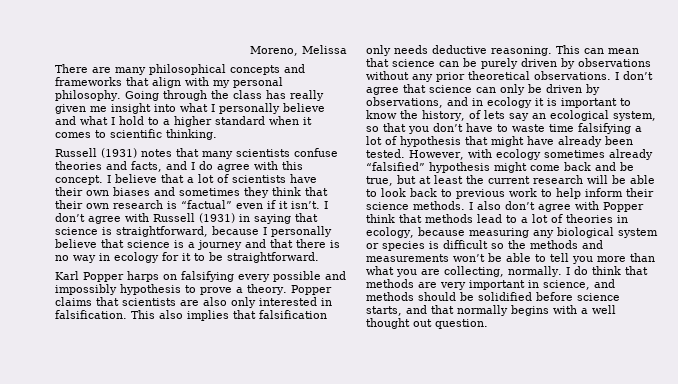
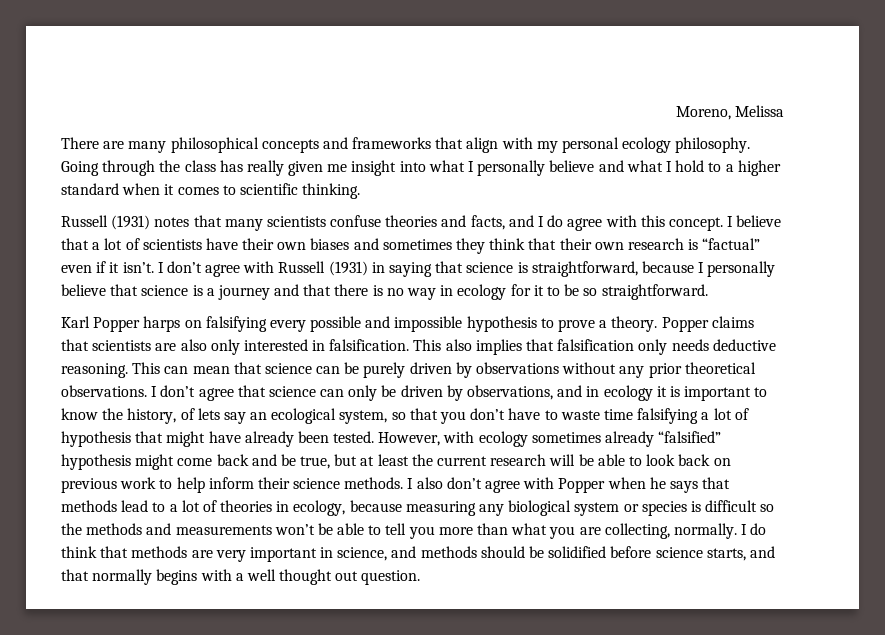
- There are many philosophical concepts and frameworks that align with my personal philosophy.
+ There are many philosophical concepts and frameworks that align with my personal ecology philosophy.
- I don’t agree with Russell (1931) in saying that science is straightforward, because I personally believe that science is a journey and that there is no way in ecology for it to be straightforward.
+ I don’t agree with Russell (1931) in saying that science is straightforward, because I personally believe that science is a journey and that there is no way in ecology for it to be so straightforward.
- Karl Popper harps on falsifying every possible and impossibly hypothesis to prove a theory.
+ Karl Popper harps on falsifying every possible and impossible hypothesis to prove a theory.
- However, with ecology sometimes already “falsified” hypothesis might come back and be true, but at least the current research will be able to look back to previous work to help inform their science methods.
+ However, with ecology sometimes already “falsified” hypothesis might come back and be true, but at least the current research will be able to look back on previous work to help inform their science methods.
- I also don’t agree with Popper think that methods lead to a lot of theories in ecology, because measuring any biological system or species is difficult so the methods and measurements won’t be able to tell you more than what you are collecting, normally.
+ I also don’t agree with Popper when he says that methods lead to a lot of theories in ecology, because measuring any biological system or species is difficult so the methods and measurements won’t be able to tell you more than what you are collecting, normally.

